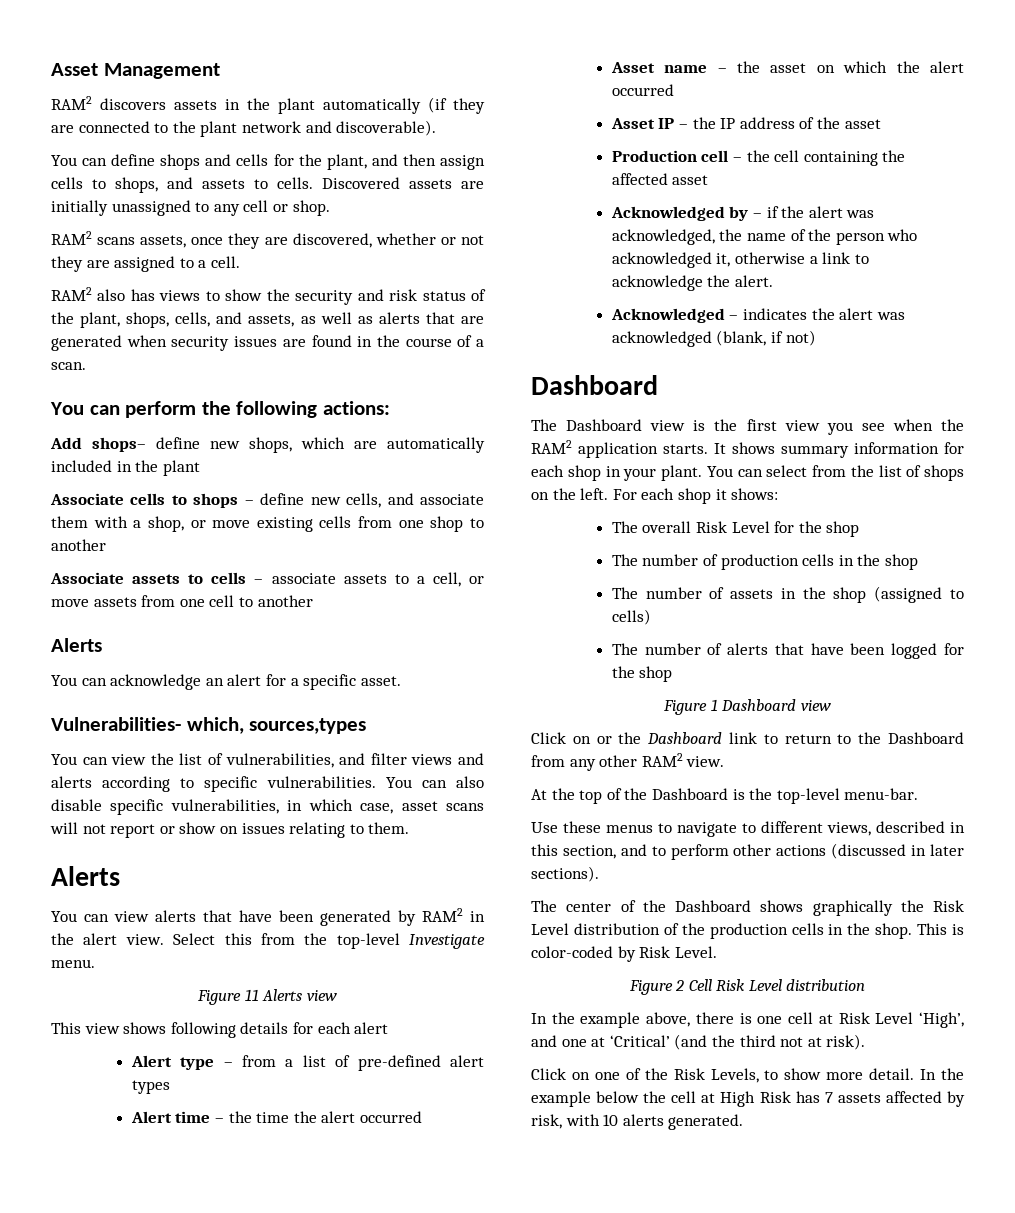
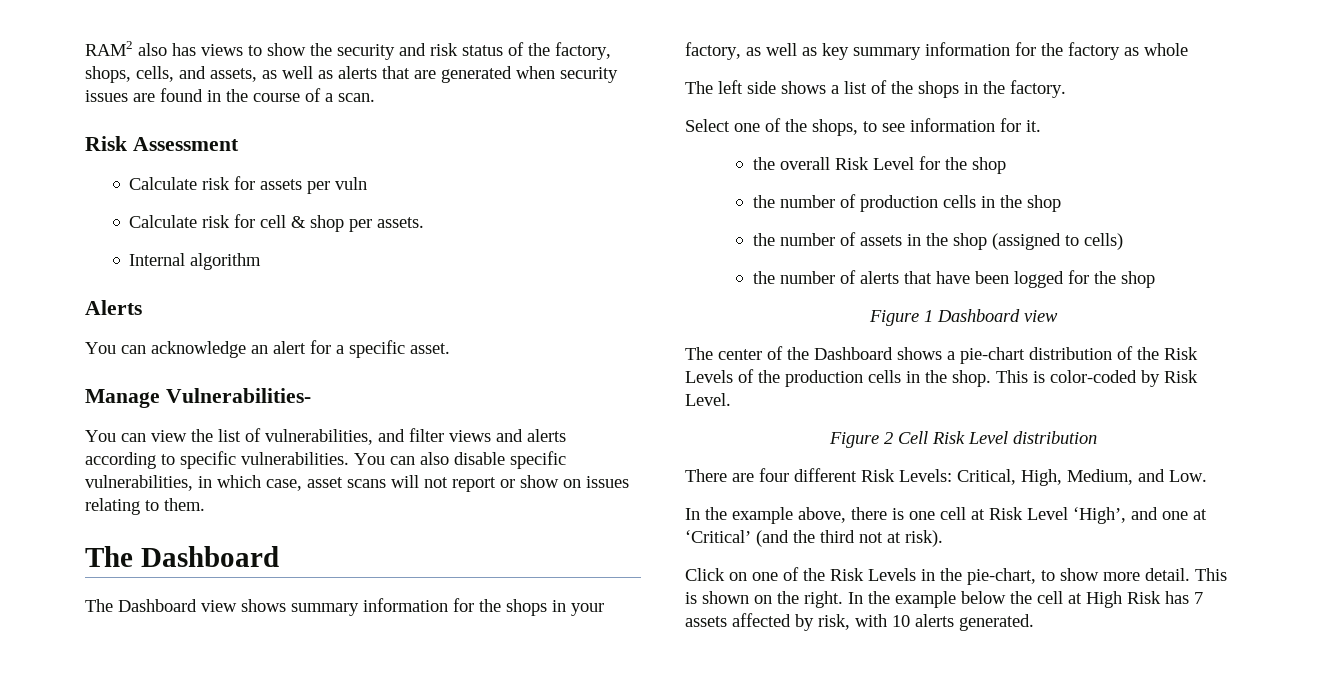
- Asset Management
- RAM2 discovers assets in the plant automatically (if they are connected to the plant network and discoverable).
- You can define shops and cells for the plant, and then assign cells to shops, and assets to cells. Discovered assets are initially unassigned to any cell or shop.
- RAM2 scans assets, once they are discovered, whether or not they are assigned to a cell.
- RAM2 also has views to show the security and risk status of the plant, shops, cells, and assets, as well as alerts that are generated when security issues are found in the course of a scan.
+ RAM2 also has views to show the security and risk status of the factory, shops, cells, and assets, as well as alerts that are generated when security issues are found in the course of a scan.
- You can perform the following actions:
- Add shops– define new shops, which are automatically included in the plant
- Associate cells to shops – define new cells, and associate them with a shop, or move existing cells from one shop to another
- Associate assets to cells – associate assets to a cell, or move assets from one cell to another
+ Risk Assessment
+ Calculate risk for assets per vuln
+ Calculate risk for cell & shop per assets.
+ Internal algorithm
- Vulnerabilities- which, sources,types
+ Manage Vulnerabilities-
  You can also disable specific vulnerabilities, in which case, asset scans will not report or show on issues relating to them.
- Alerts
- You can view alerts that have been generated by RAM2 in the alert view. Select this from the top-level Investigate menu.
- Figure 11 Alerts view
- This view shows following details for each alert
- Alert type – from a list of pre-defined alert types
- Alert time – the time the alert occurred
- Asset name – the asset on which the alert occurred
- Asset IP – the IP address of the asset
- Production cell – the cell containing the affected asset
- Acknowledged by – if the alert was acknowledged, the name of the person who acknowledged it, otherwise a link to acknowledge the alert.
- Acknowledged – indicates the alert was acknowledged (blank, if not)
- Dashboard
- The Dashboard view is the first view you see when the RAM2 application starts. It shows summary information for each shop in your plant. You can select from the list of shops on the left. For each shop it shows:
- The overall Risk Level for the shop
+ The Dashboard
+ The Dashboard view shows summary information for the shops in your factory, as well as key summary information for the factory as whole
+ The left side shows a list of the shops in the factory.
+ Select one of the shops, to see information for it.
+ the overall Risk Level for the shop
- The number of production cells in the shop
+ the number of production cells in the shop
- The number of assets in the shop (assigned to cells)
+ the number of assets in the shop (assigned to cells)
- The number of alerts that have been logged for the shop
+ the number of alerts that have been logged for the shop
- Click on or the Dashboard link to return to the Dashboard from any other RAM2 view.
- At the top of the Dashboard is the top-level menu-bar.
- Use these menus to navigate to different views, described in this section, and to perform other actions (discussed in later sections).
- The center of the Dashboard shows graphically the Risk Level distribution of the production cells in the shop.
+ The center of the Dashboard shows a pie-chart distribution of the Risk Levels of the production cells in the shop.
+ There are four different Risk Levels: Critical, High, Medium, and Low.
- Click on one of the Risk Levels, to show more detail.
+ Click on one of the Risk Levels in the pie-chart, to show more detail. This is shown on the right.

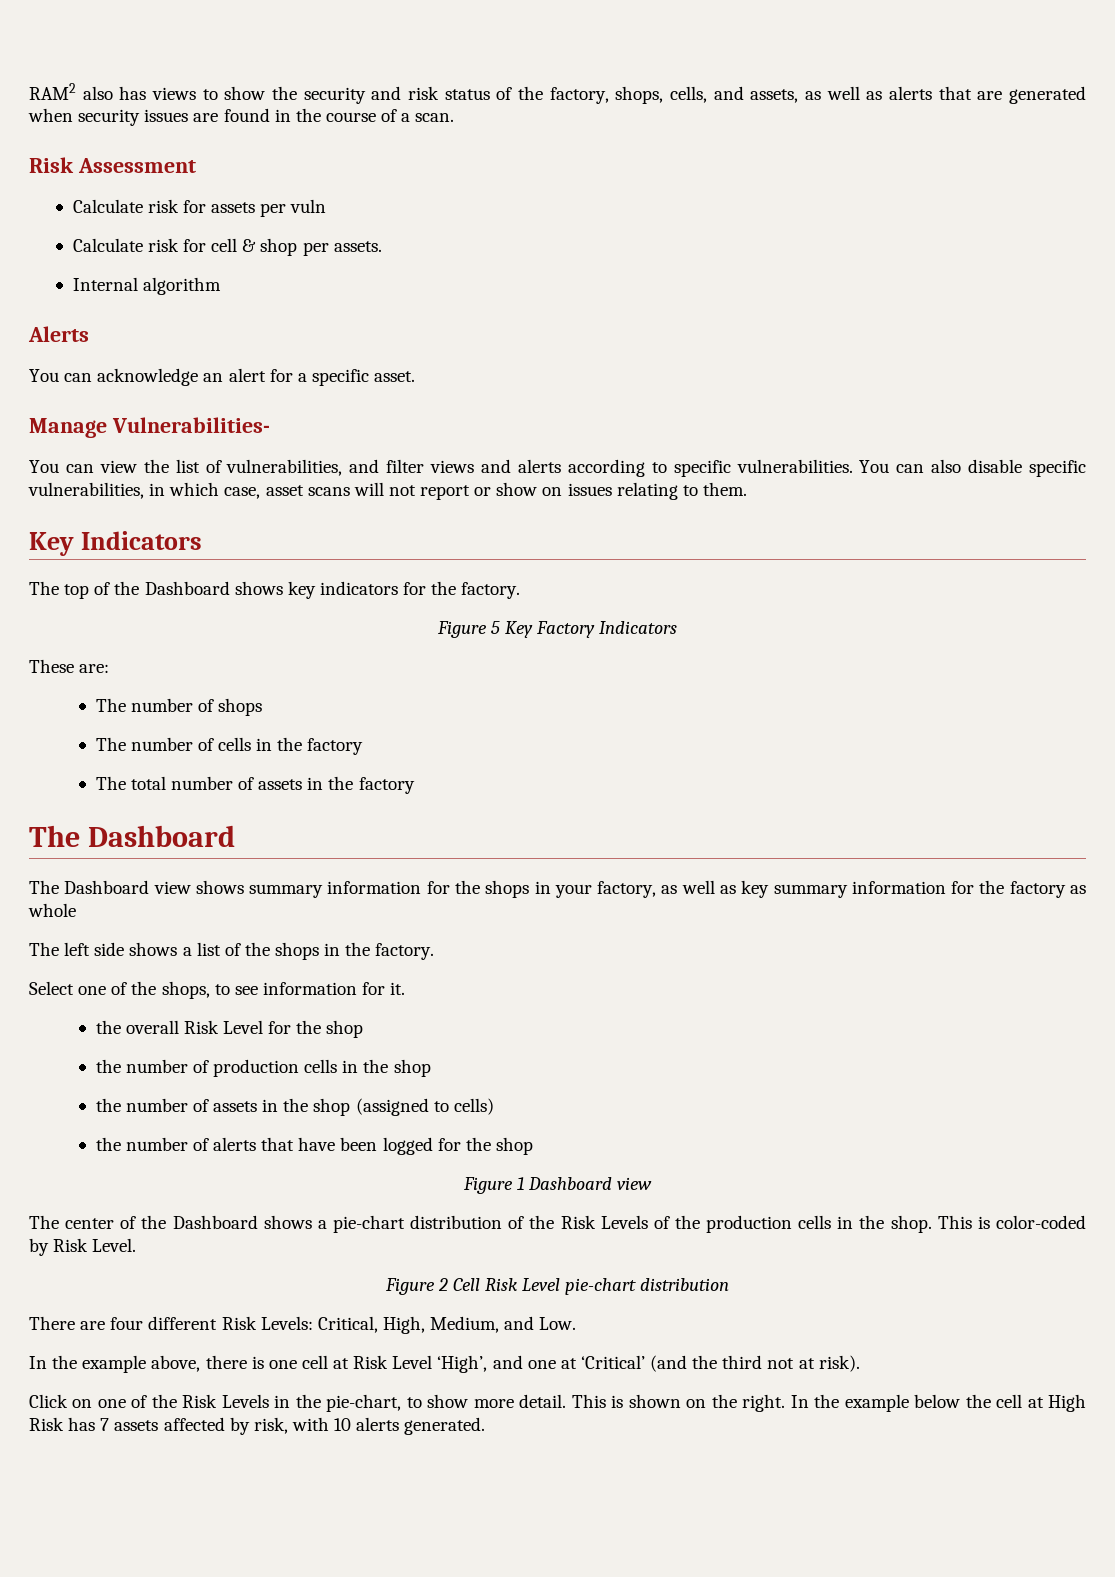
+ Key Indicators
+ The top of the Dashboard shows key indicators for the factory.
+ Figure 5 Key Factory Indicators
+ These are:
+ The number of shops
+ The number of cells in the factory
+ The total number of assets in the factory
- Figure 2 Cell Risk Level distribution
+ Figure 2 Cell Risk Level pie-chart distribution

